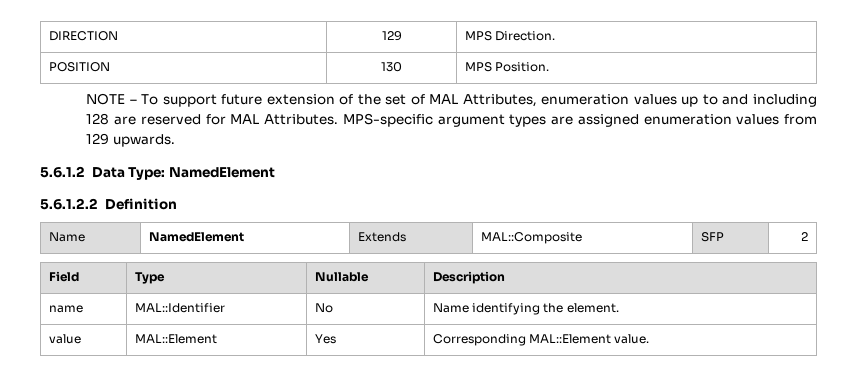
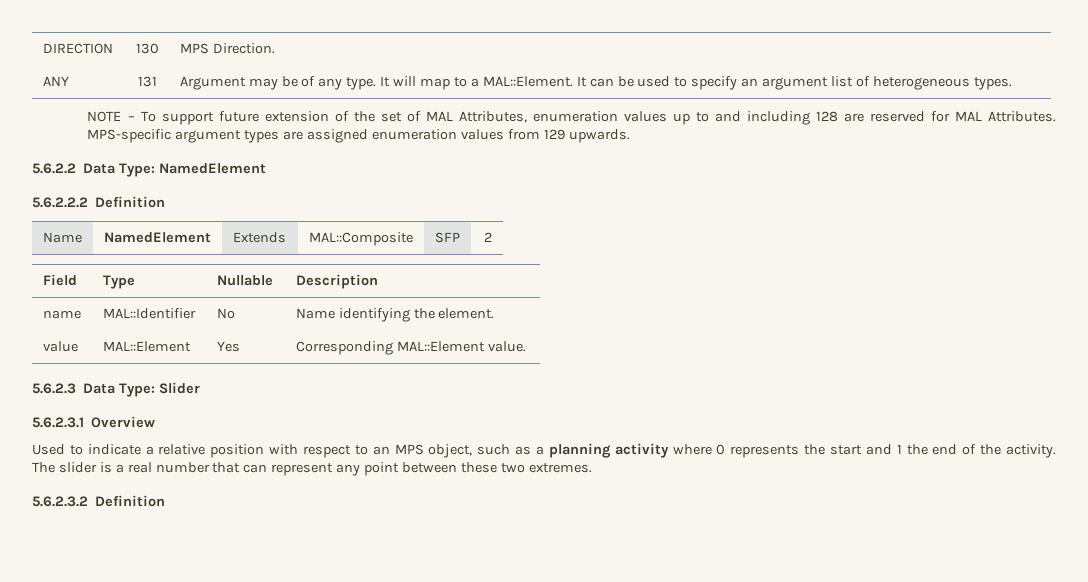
- DIRECTION | 129 | MPS Direction.
+ DIRECTION | 130 | MPS Direction.
- POSITION | 130 | MPS Position.
+ ANY | 131 | Argument may be of any type. It will map to a MAL::Element. It can be used to specify an argument list of heterogeneous types.
- 5.6.1.2 Data Type: NamedElement
+ 5.6.2.2 Data Type: NamedElement
- 5.6.1.2.2 Definition
+ 5.6.2.2.2 Definition
+ 5.6.2.3 Data Type: Slider
+ 5.6.2.3.1 Overview
+ Used to indicate a relative position with respect to an MPS object, such as a planning activity where 0 represents the start and 1 the end of the activity. The slider is a real number that can represent any point between these two extremes.
+ 5.6.2.3.2 Definition

